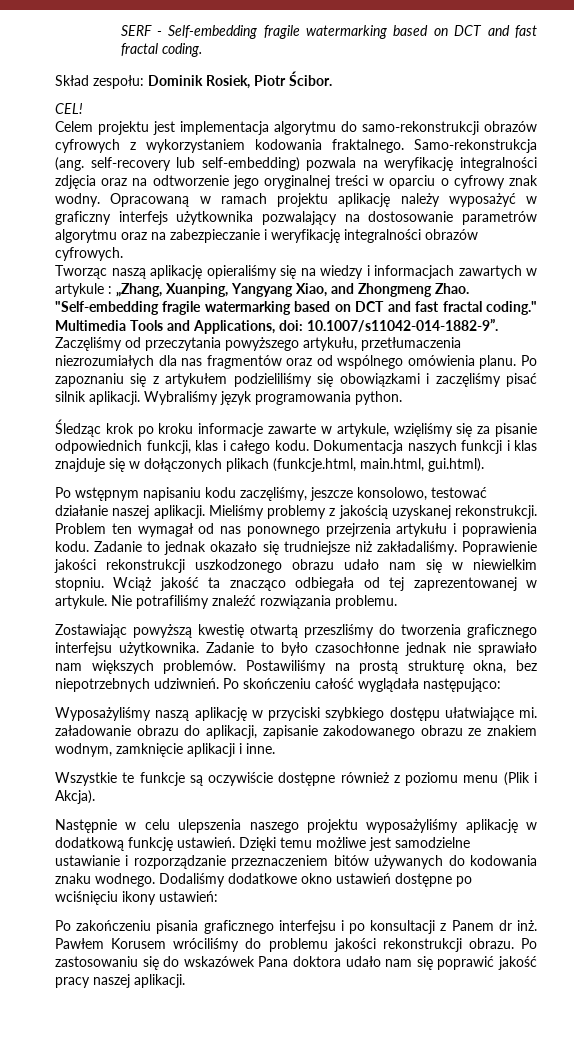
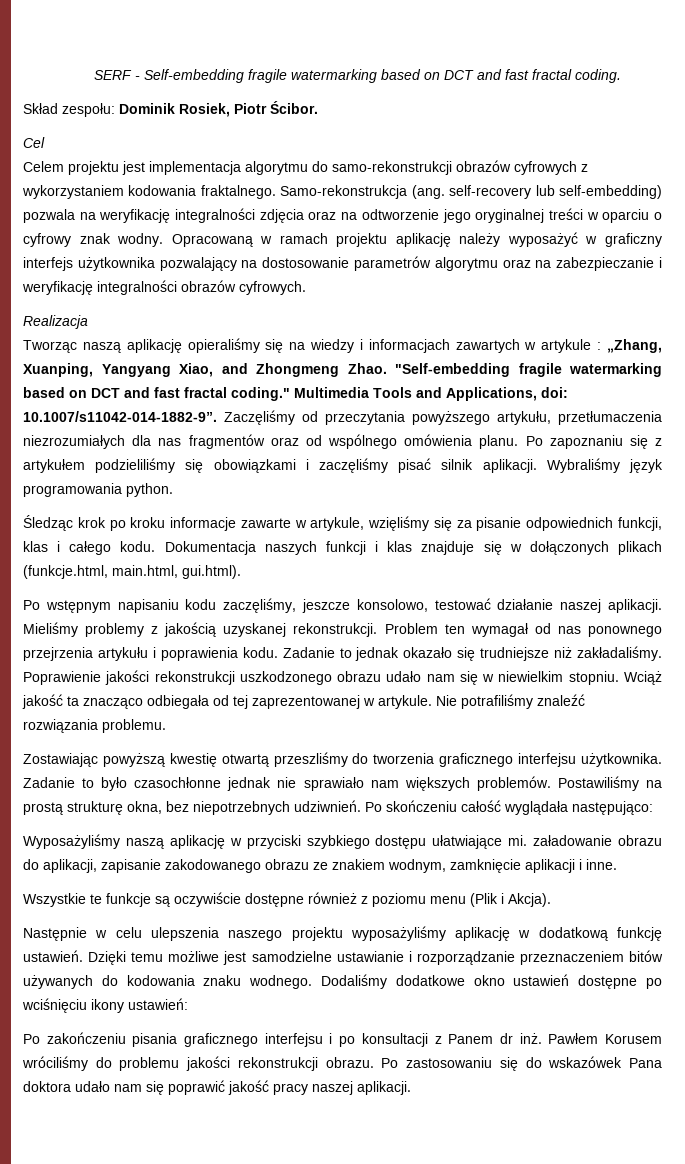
- CEL!
+ Cel
+ Realizacja

